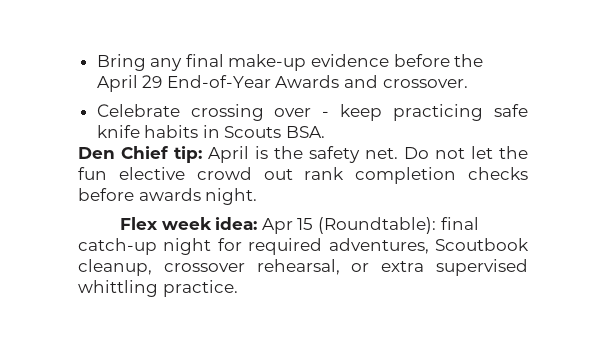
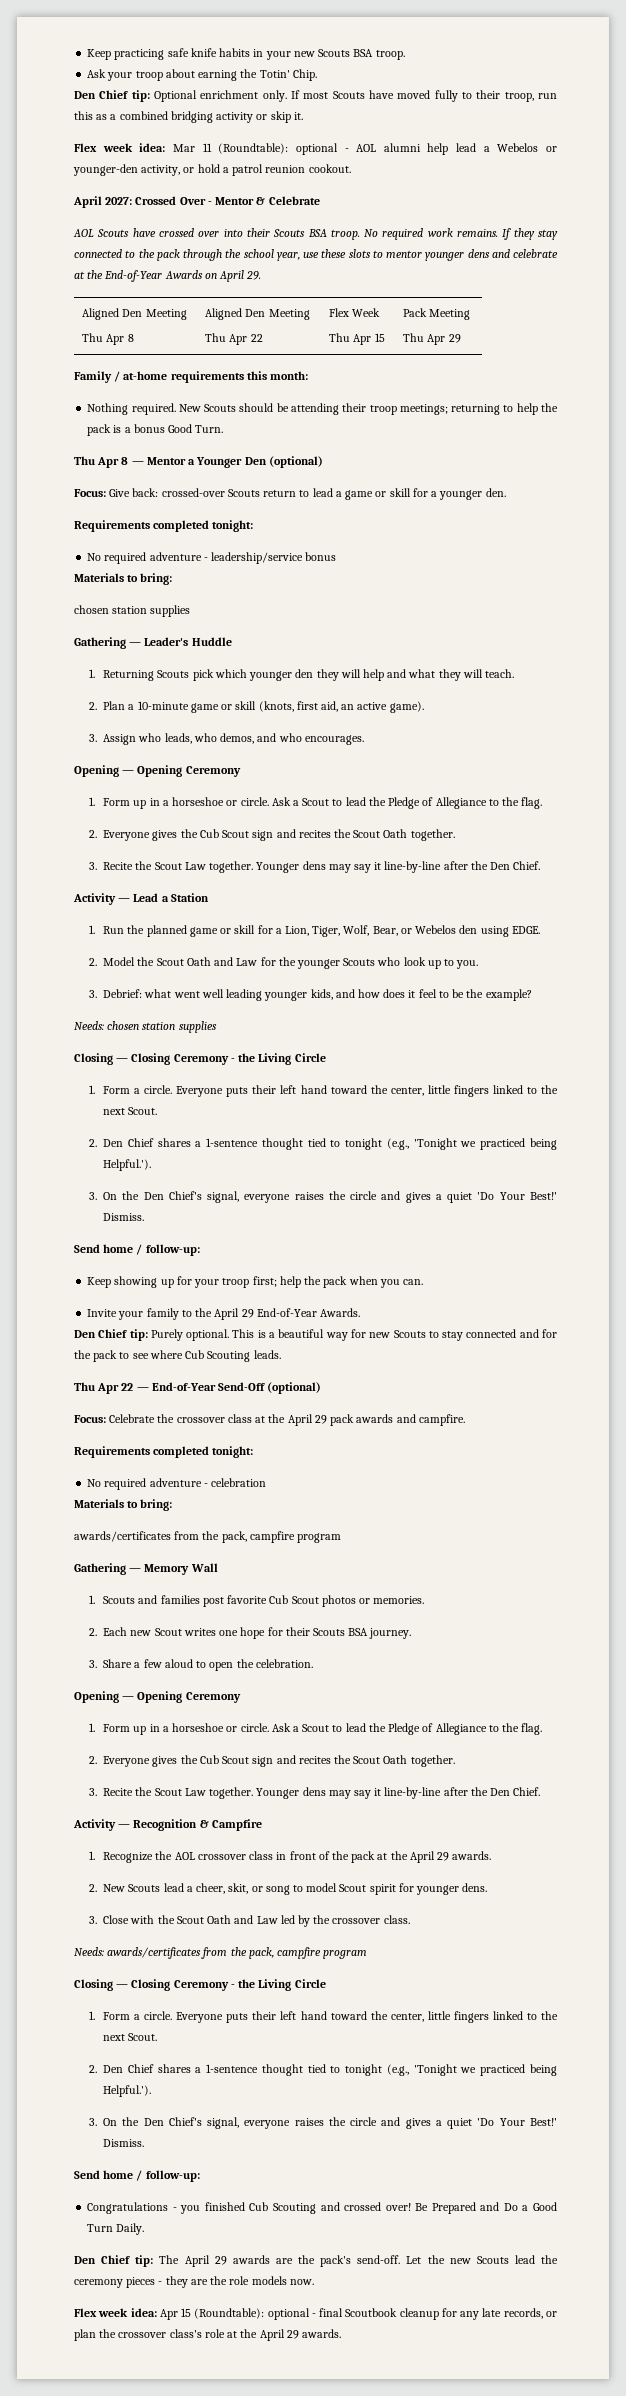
- Bring any final make-up evidence before the April 29 End-of-Year Awards and crossover.
- Celebrate crossing over - keep practicing safe knife habits in Scouts BSA.
- Den Chief tip: April is the safety net. Do not let the fun elective crowd out rank completion checks before awards night.
+ Keep practicing safe knife habits in your new Scouts BSA troop.
+ Ask your troop about earning the Totin' Chip.
+ Den Chief tip: Optional enrichment only. If most Scouts have moved fully to their troop, run this as a combined bridging activity or skip it.
+ Flex week idea: Mar 11 (Roundtable): optional - AOL alumni help lead a Webelos or younger-den activity, or hold a patrol reunion cookout.
+ April 2027: Crossed Over - Mentor & Celebrate
+ AOL Scouts have crossed over into their Scouts BSA troop. No required work remains. If they stay connected to the pack through the school year, use these slots to mentor younger dens and celebrate at the End-of-Year Awards on April 29.
+ Aligned Den Meeting
+ Thu Apr 8 | Aligned Den Meeting
+ Thu Apr 22 | Flex Week
+ Thu Apr 15 | Pack Meeting
+ Thu Apr 29
+ Family / at-home requirements this month:
+ Nothing required. New Scouts should be attending their troop meetings; returning to help the pack is a bonus Good Turn.
+ Thu Apr 8 — Mentor a Younger Den (optional)
+ Focus: Give back: crossed-over Scouts return to lead a game or skill for a younger den.
+ Requirements completed tonight:
+ No required adventure - leadership/service bonus
+ Materials to bring:
+ chosen station supplies
+ Gathering — Leader's Huddle
+ 1. Returning Scouts pick which younger den they will help and what they will teach.
+ 2. Plan a 10-minute game or skill (knots, first aid, an active game).
+ 3. Assign who leads, who demos, and who encourages.
+ Opening — Opening Ceremony
+ 1. Form up in a horseshoe or circle. Ask a Scout to lead the Pledge of Allegiance to the flag.
+ 2. Everyone gives the Cub Scout sign and recites the Scout Oath together.
+ 3. Recite the Scout Law together. Younger dens may say it line-by-line after the Den Chief.
+ Activity — Lead a Station
+ 1. Run the planned game or skill for a Lion, Tiger, Wolf, Bear, or Webelos den using EDGE.
+ 2. Model the Scout Oath and Law for the younger Scouts who look up to you.
+ 3. Debrief: what went well leading younger kids, and how does it feel to be the example?
+ Needs: chosen station supplies
+ Closing — Closing Ceremony - the Living Circle
+ 1. Form a circle. Everyone puts their left hand toward the center, little fingers linked to the next Scout.
+ 2. Den Chief shares a 1-sentence thought tied to tonight (e.g., 'Tonight we practiced being Helpful.').
+ 3. On the Den Chief's signal, everyone raises the circle and gives a quiet 'Do Your Best!' Dismiss.
+ Send home / follow-up:
+ Keep showing up for your troop first; help the pack when you can.
+ Invite your family to the April 29 End-of-Year Awards.
+ Den Chief tip: Purely optional. This is a beautiful way for new Scouts to stay connected and for the pack to see where Cub Scouting leads.
+ Thu Apr 22 — End-of-Year Send-Off (optional)
+ Focus: Celebrate the crossover class at the April 29 pack awards and campfire.
+ Requirements completed tonight:
+ No required adventure - celebration
+ Materials to bring:
+ awards/certificates from the pack, campfire program
+ Gathering — Memory Wall
+ 1. Scouts and families post favorite Cub Scout photos or memories.
+ 2. Each new Scout writes one hope for their Scouts BSA journey.
+ 3. Share a few aloud to open the celebration.
+ Opening — Opening Ceremony
+ 1. Form up in a horseshoe or circle. Ask a Scout to lead the Pledge of Allegiance to the flag.
+ 2. Everyone gives the Cub Scout sign and recites the Scout Oath together.
+ 3. Recite the Scout Law together. Younger dens may say it line-by-line after the Den Chief.
+ Activity — Recognition & Campfire
+ 1. Recognize the AOL crossover class in front of the pack at the April 29 awards.
+ 2. New Scouts lead a cheer, skit, or song to model Scout spirit for younger dens.
+ 3. Close with the Scout Oath and Law led by the crossover class.
+ Needs: awards/certificates from the pack, campfire program
+ Closing — Closing Ceremony - the Living Circle
+ 1. Form a circle. Everyone puts their left hand toward the center, little fingers linked to the next Scout.
+ 2. Den Chief shares a 1-sentence thought tied to tonight (e.g., 'Tonight we practiced being Helpful.').
+ 3. On the Den Chief's signal, everyone raises the circle and gives a quiet 'Do Your Best!' Dismiss.
+ Send home / follow-up:
+ Congratulations - you finished Cub Scouting and crossed over! Be Prepared and Do a Good Turn Daily.
+ Den Chief tip: The April 29 awards are the pack's send-off. Let the new Scouts lead the ceremony pieces - they are the role models now.
- Flex week idea: Apr 15 (Roundtable): final catch-up night for required adventures, Scoutbook cleanup, crossover rehearsal, or extra supervised whittling practice.
+ Flex week idea: Apr 15 (Roundtable): optional - final Scoutbook cleanup for any late records, or plan the crossover class's role at the April 29 awards.

